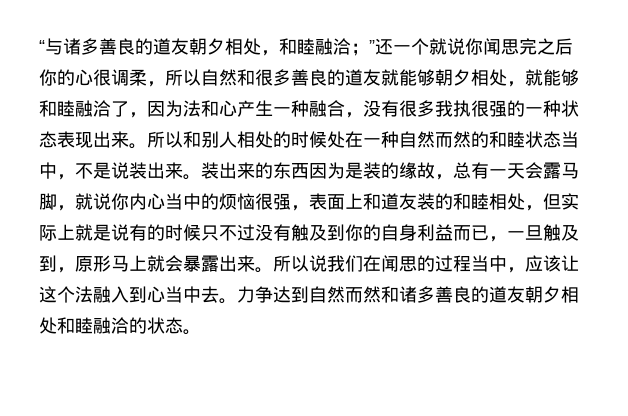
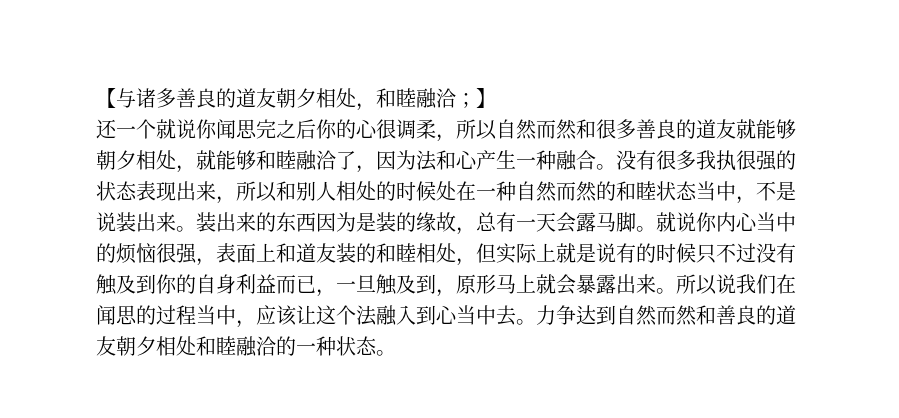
- “与诸多善良的道友朝夕相处，和睦融洽；
+ 【与诸多善良的道友朝夕相处，和睦融洽；
- ”还一个就说你闻思完之后你的心很调柔，所以自然和很多善良的道友就能够朝夕相处，就能够和睦融洽了，因为法和心产生一种融合，没有很多我执很强的一种状态表现出来。所以和别人相处的时候处在一种自然而然的和睦状态当中，不是说装出来。
+ 】
+ 还一个就说你闻思完之后你的心很调柔，所以自然而然和很多善良的道友就能够朝夕相处，就能够和睦融洽了，因为法和心产生一种融合。没有很多我执很强的状态表现出来，所以和别人相处的时候处在一种自然而然的和睦状态当中，不是说装出来。
- 装出来的东西因为是装的缘故，总有一天会露马脚，就说你内心当中的烦恼很强，表面上和道友装的和睦相处，但实际上就是说有的时候只不过没有触及到你的自身利益而已，一旦触及到，原形马上就会暴露出来。
+ 装出来的东西因为是装的缘故，总有一天会露马脚。就说你内心当中的烦恼很强，表面上和道友装的和睦相处，但实际上就是说有的时候只不过没有触及到你的自身利益而已，一旦触及到，原形马上就会暴露出来。
- 力争达到自然而然和诸多善良的道友朝夕相处和睦融洽的状态。
+ 力争达到自然而然和善良的道友朝夕相处和睦融洽的一种状态。

